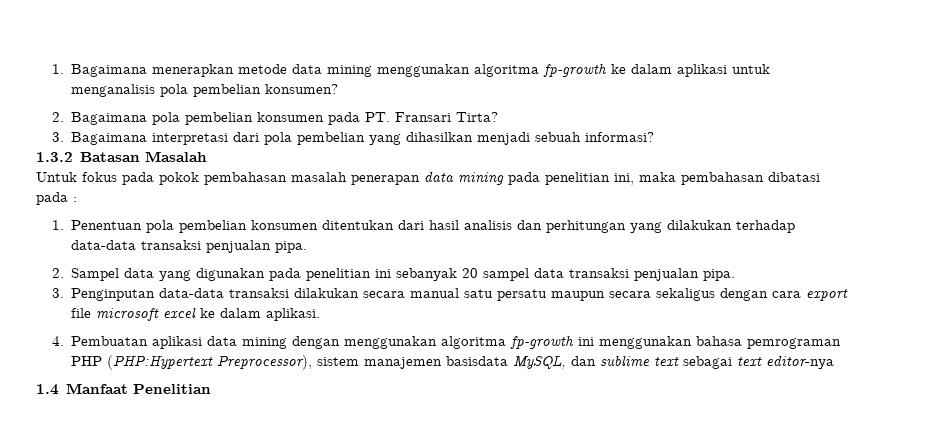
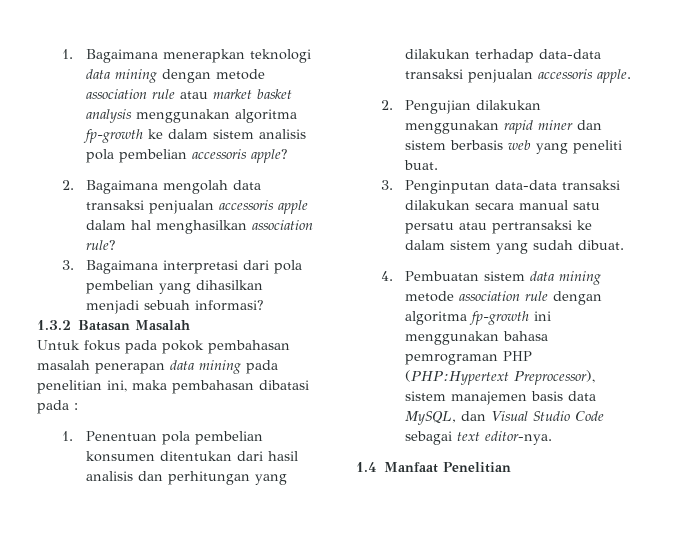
- 1. Bagaimana menerapkan metode data mining menggunakan algoritma fp-growth ke dalam aplikasi untuk menganalisis pola pembelian konsumen?
- 2. Bagaimana pola pembelian konsumen pada PT. Fransari Tirta?
+ 1. Bagaimana menerapkan teknologi data mining dengan metode association rule atau market basket analysis menggunakan algoritma fp-growth ke dalam sistem analisis pola pembelian accessoris apple?
+ 2. Bagaimana mengolah data transaksi penjualan accessoris apple dalam hal menghasilkan association rule?
- 1. Penentuan pola pembelian konsumen ditentukan dari hasil analisis dan perhitungan yang dilakukan terhadap data-data transaksi penjualan pipa.
- 2. Sampel data yang digunakan pada penelitian ini sebanyak 20 sampel data transaksi penjualan pipa.
+ 1. Penentuan pola pembelian konsumen ditentukan dari hasil analisis dan perhitungan yang dilakukan terhadap data-data transaksi penjualan accessoris apple.
+ 2. Pengujian dilakukan menggunakan rapid miner dan sistem berbasis web yang peneliti buat.
- 3. Penginputan data-data transaksi dilakukan secara manual satu persatu maupun secara sekaligus dengan cara export file microsoft excel ke dalam aplikasi.
+ 3. Penginputan data-data transaksi dilakukan secara manual satu persatu atau pertransaksi ke dalam sistem yang sudah dibuat.
- 4. Pembuatan aplikasi data mining dengan menggunakan algoritma fp-growth ini menggunakan bahasa pemrograman PHP (PHP:Hypertext Preprocessor), sistem manajemen basisdata MySQL, dan sublime text sebagai text editor-nya
+ 4. Pembuatan sistem data mining metode association rule dengan algoritma fp-growth ini menggunakan bahasa pemrograman PHP (PHP:Hypertext Preprocessor), sistem manajemen basis data MySQL, dan Visual Studio Code sebagai text editor-nya.

